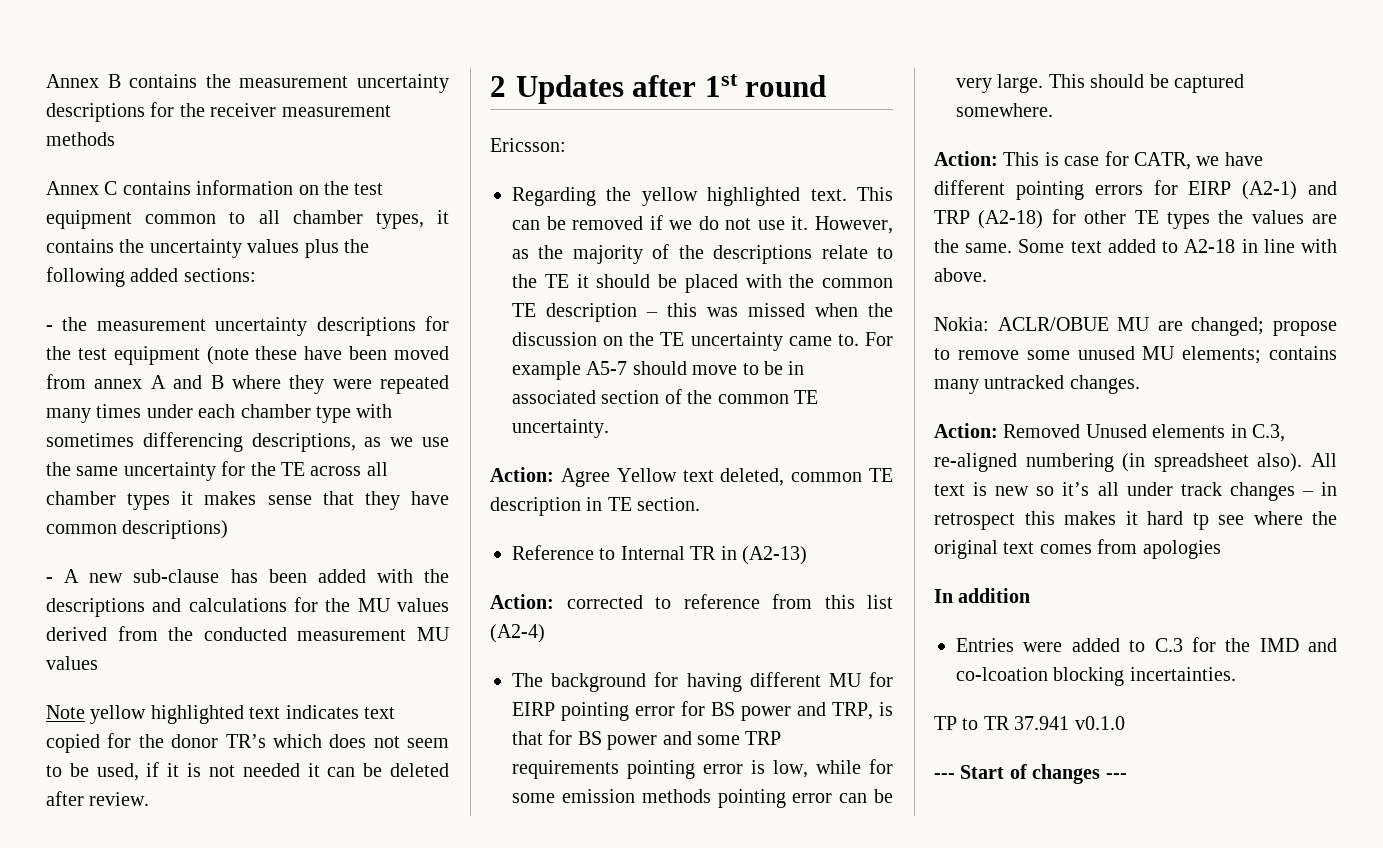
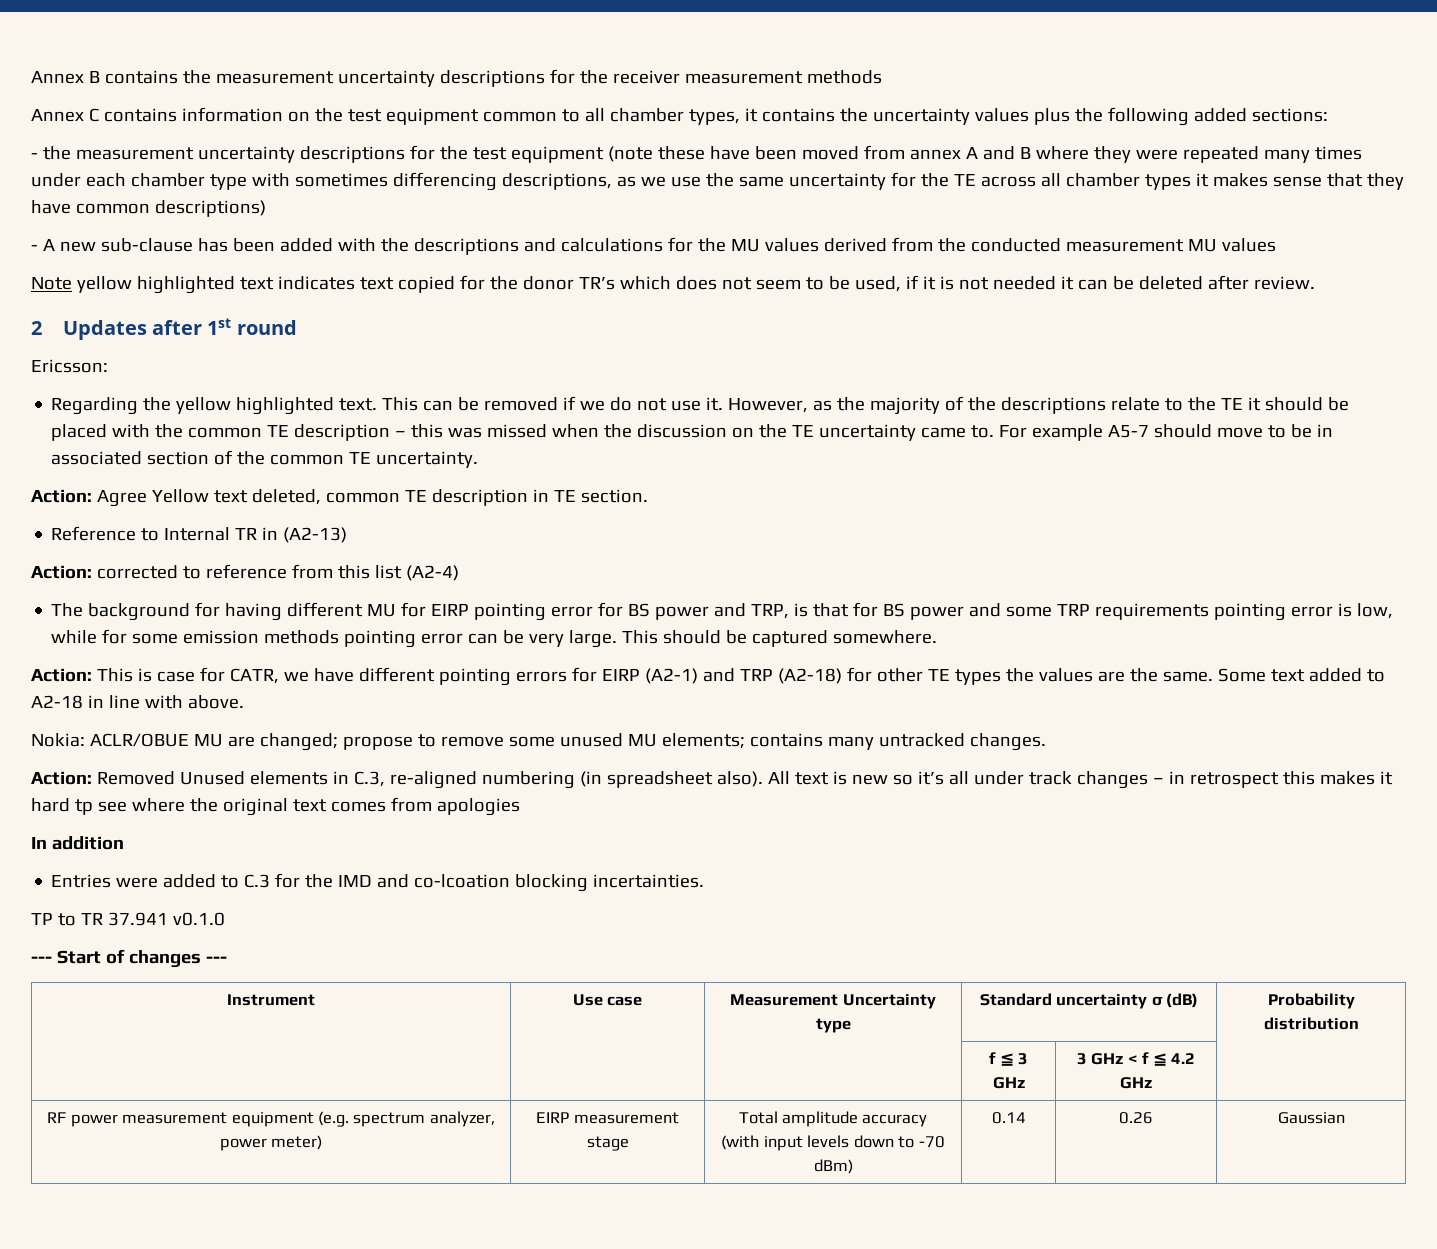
+ Instrument | Use case | Measurement Uncertainty type | Standard uncertainty σ (dB) | Probability distribution
+ | | | f ≦ 3 GHz | 3 GHz < f ≦ 4.2 GHz |
+ RF power measurement equipment (e.g. spectrum analyzer, power meter) | EIRP measurement stage | Total amplitude accuracy
+ (with input levels down to -70 dBm) | 0.14 | 0.26 | Gaussian

